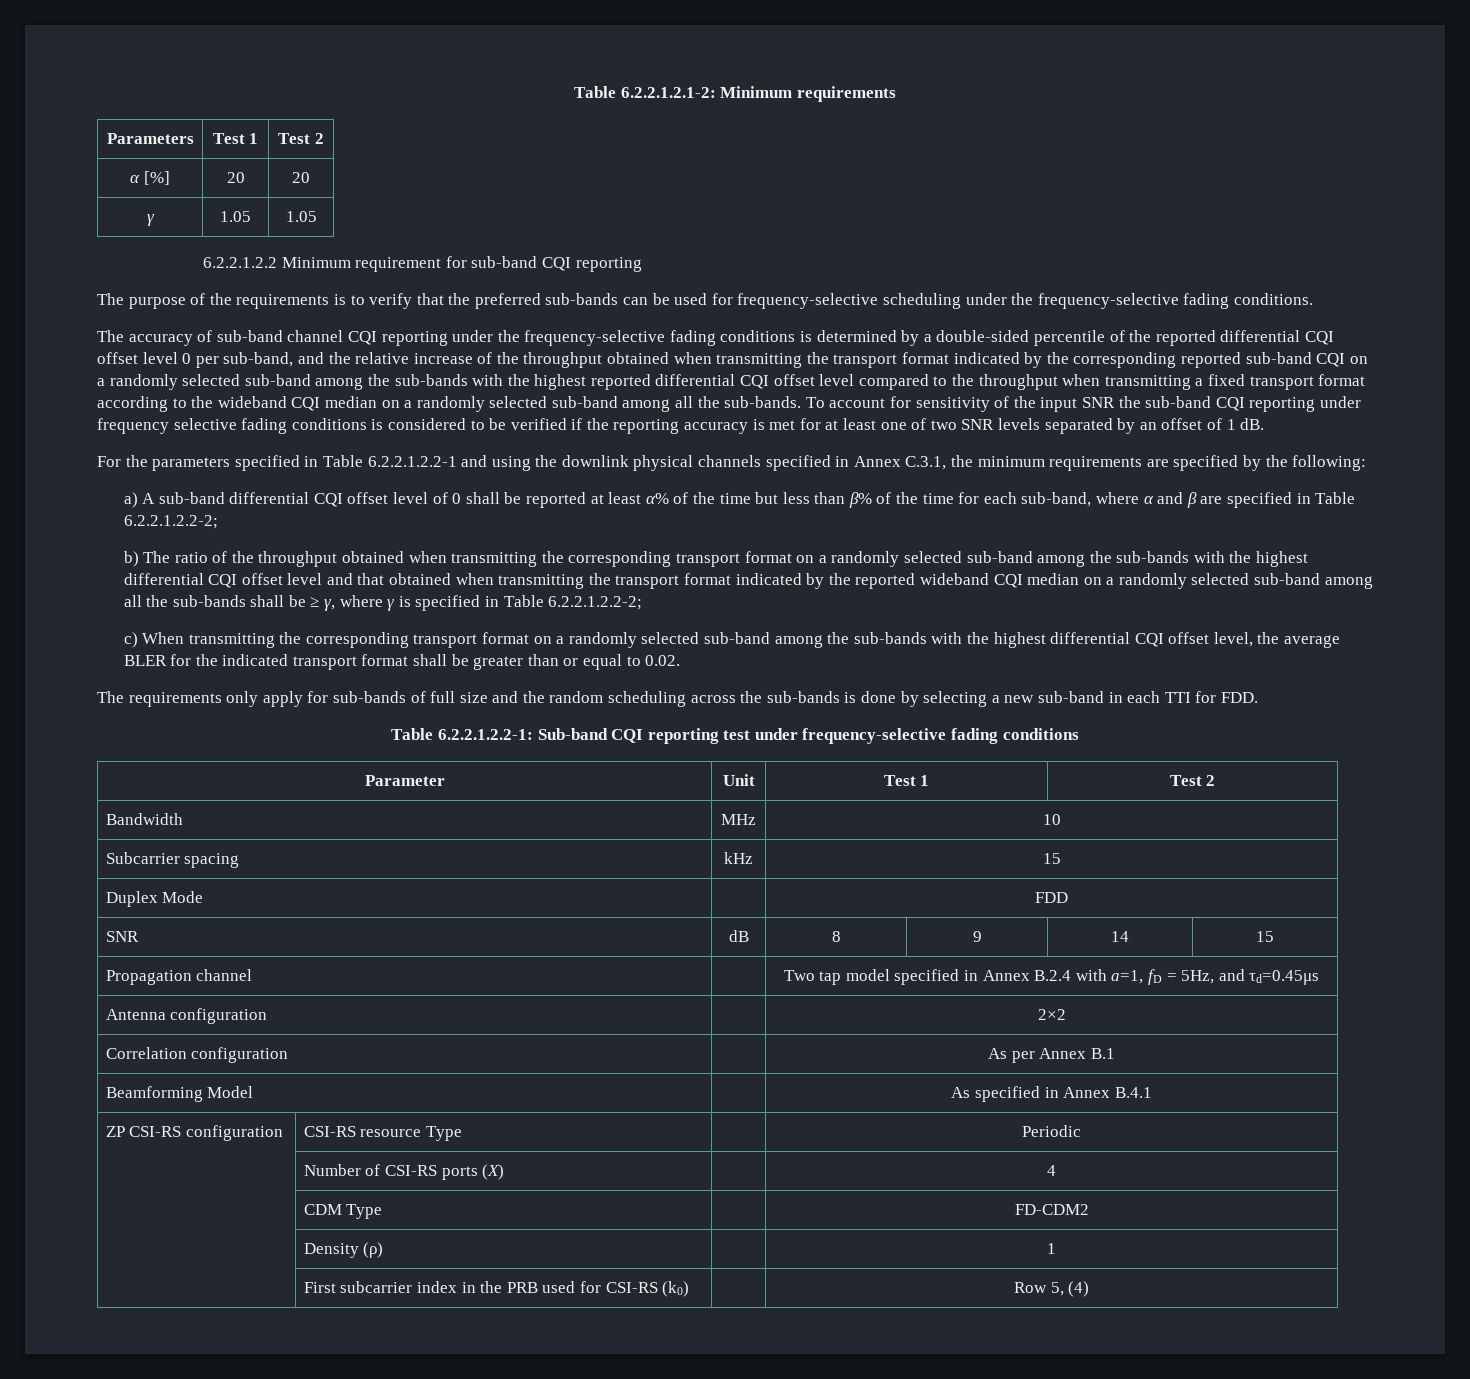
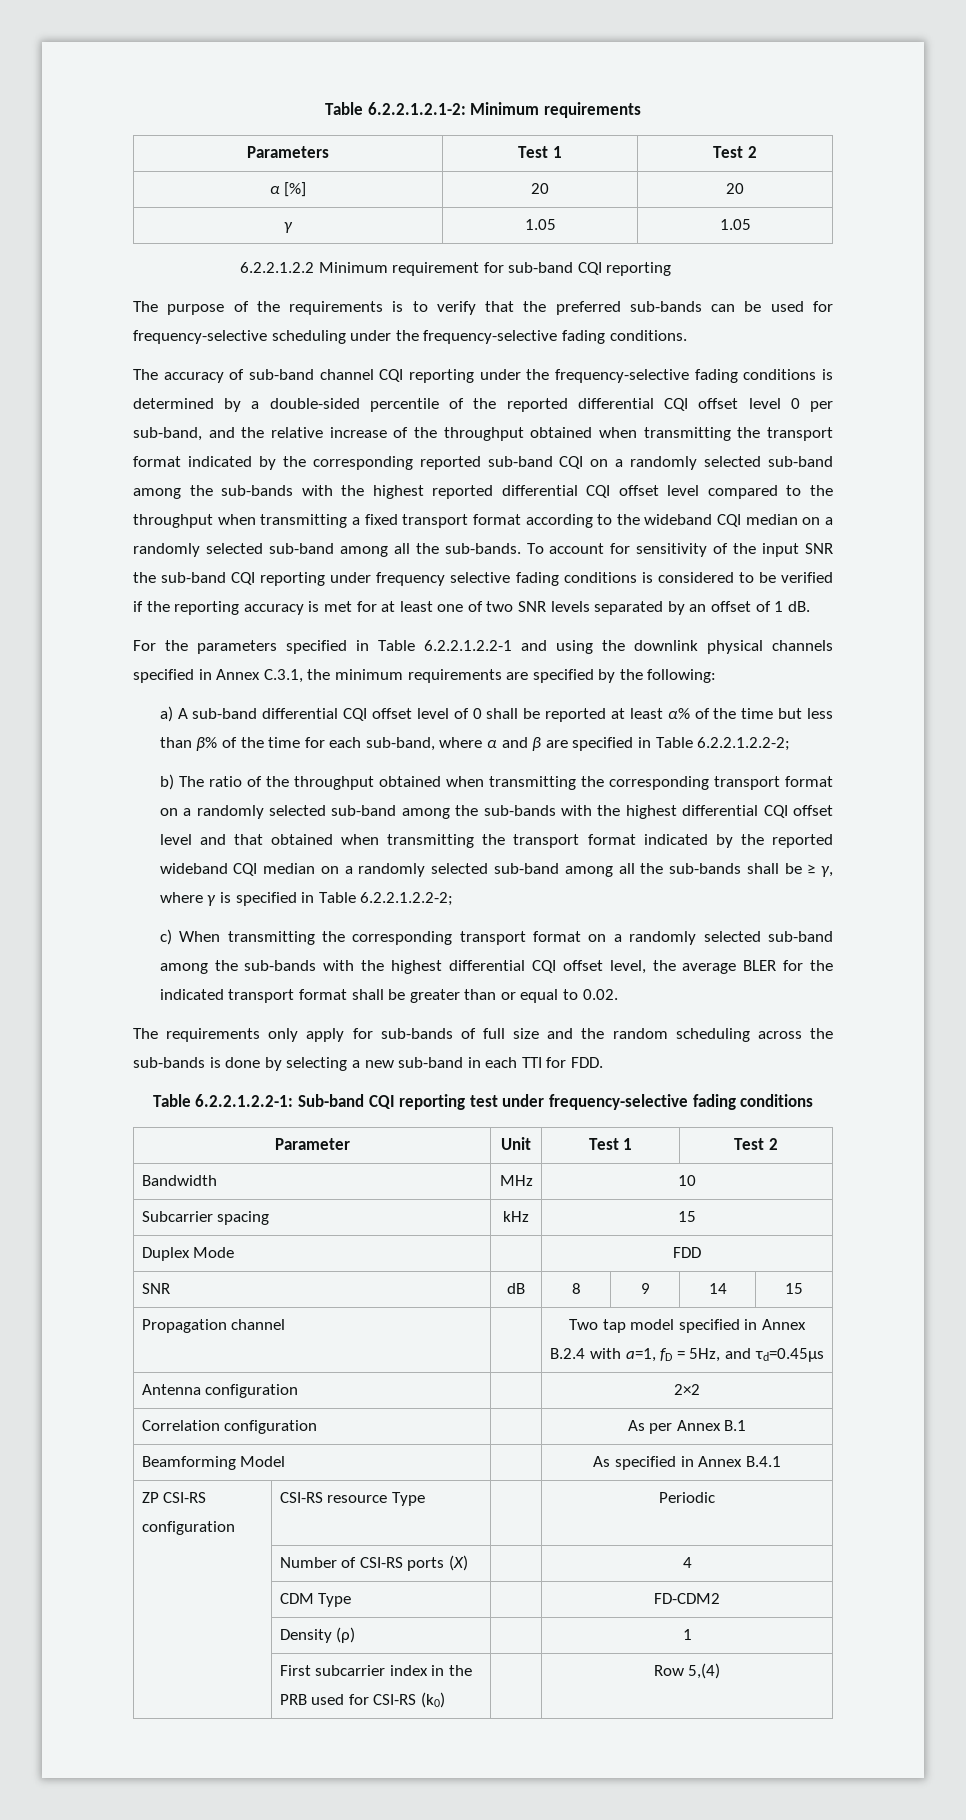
- | First subcarrier index in the PRB used for CSI-RS (k0) | | Row 5, (4)
+ | First subcarrier index in the PRB used for CSI-RS (k0) | | Row 5,(4)

